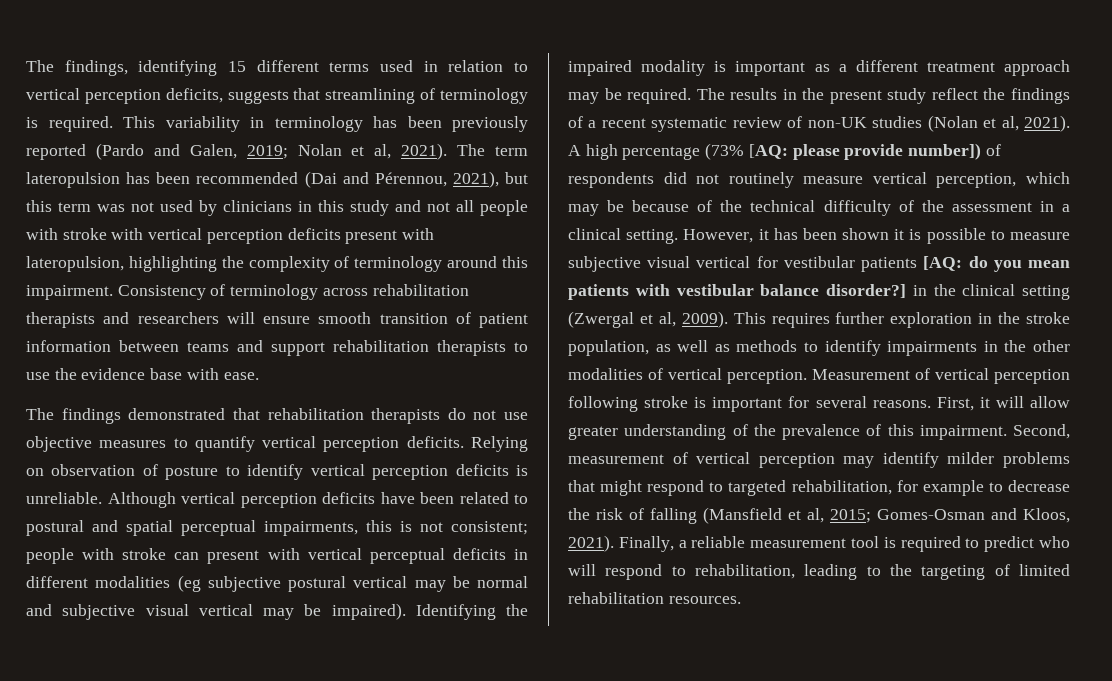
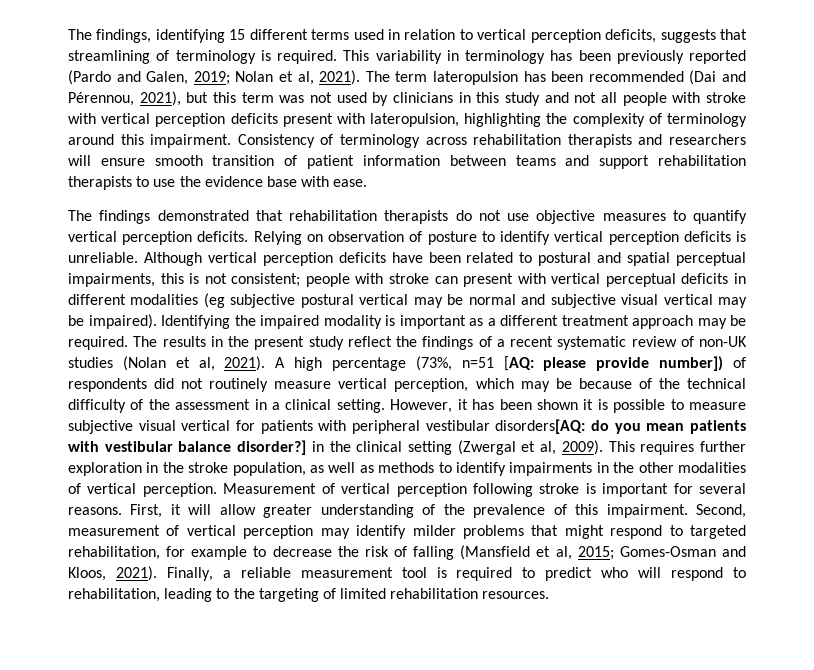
- A high percentage (73% [AQ: please provide number]) of respondents did not routinely measure vertical perception, which may be because of the technical difficulty of the assessment in a clinical setting.
+ A high percentage (73%, n=51 [AQ: please provide number]) of respondents did not routinely measure vertical perception, which may be because of the technical difficulty of the assessment in a clinical setting.
- However, it has been shown it is possible to measure subjective visual vertical for vestibular patients [AQ: do you mean patients with vestibular balance disorder?] in the clinical setting (Zwergal et al, 2009).
+ However, it has been shown it is possible to measure subjective visual vertical for patients with peripheral vestibular disorders[AQ: do you mean patients with vestibular balance disorder?] in the clinical setting (Zwergal et al, 2009).

